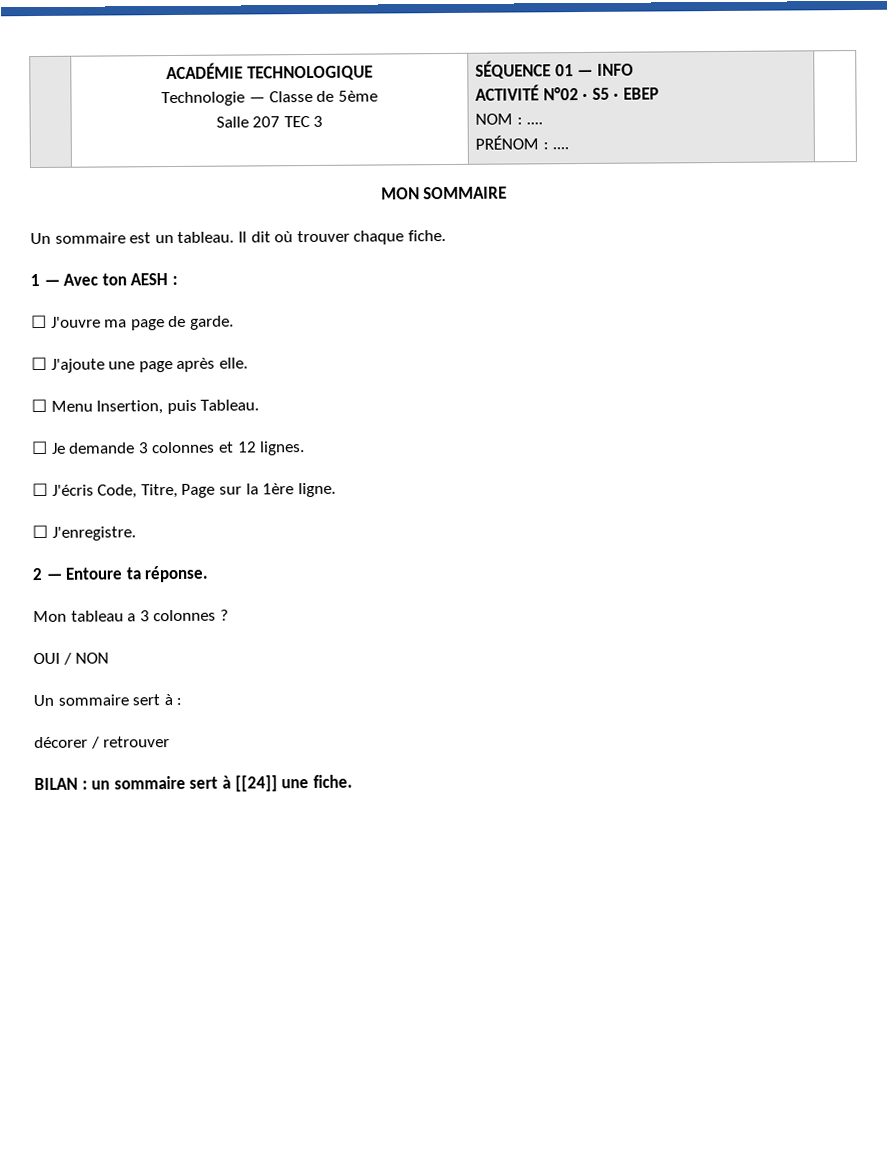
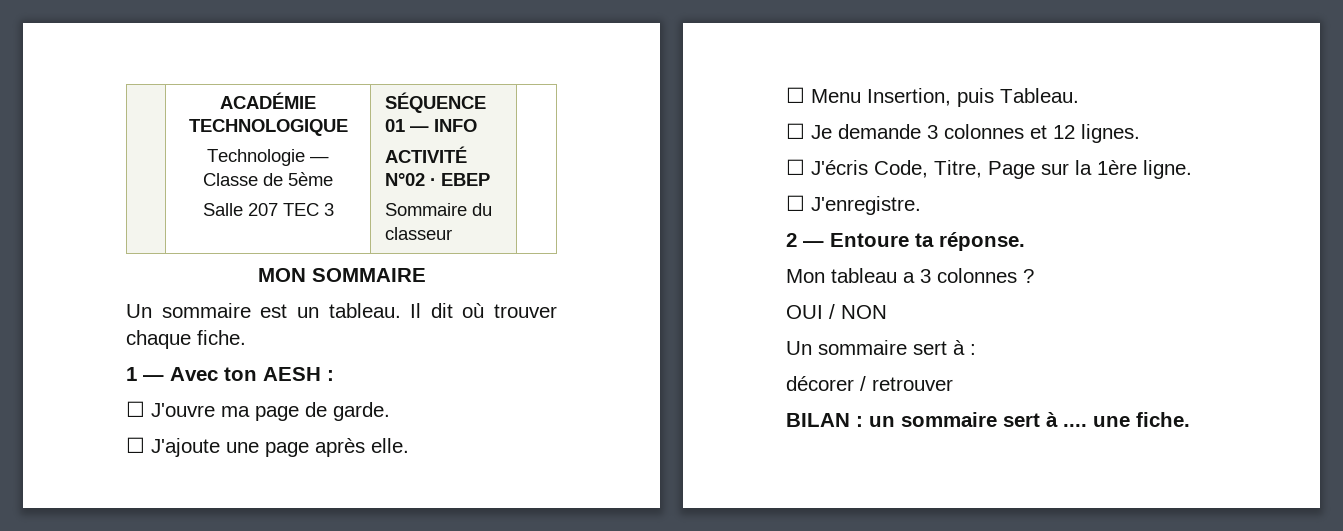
  | ACADÉMIE TECHNOLOGIQUE
  Technologie — Classe de 5ème
  Salle 207 TEC 3 | SÉQUENCE 01 — INFO
- ACTIVITÉ N°02 · S5 · EBEP
- NOM : ....
- PRÉNOM : .... |
+ ACTIVITÉ N°02 · EBEP
+ Sommaire du classeur |
- BILAN : un sommaire sert à [[24]] une fiche.
+ BILAN : un sommaire sert à .... une fiche.

